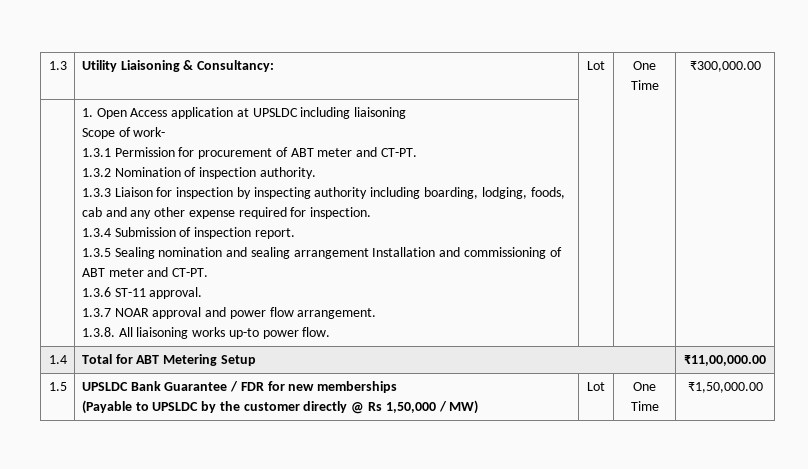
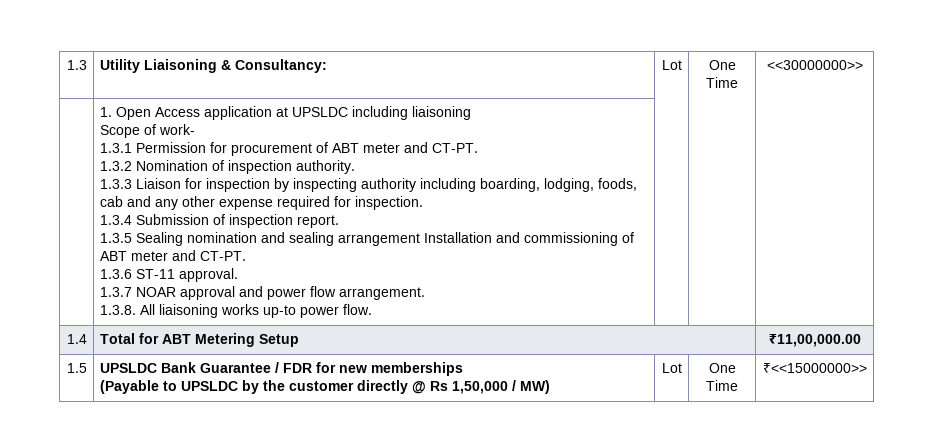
- 1.3 | Utility Liaisoning & Consultancy: | Lot | One Time | ₹300,000.00
+ 1.3 | Utility Liaisoning & Consultancy: | Lot | One Time | <<30000000>>
  1.5 | UPSLDC Bank Guarantee / FDR for new memberships
- (Payable to UPSLDC by the customer directly @ Rs 1,50,000 / MW) | Lot | One Time | ₹1,50,000.00
+ (Payable to UPSLDC by the customer directly @ Rs 1,50,000 / MW) | Lot | One Time | ₹<<15000000>>

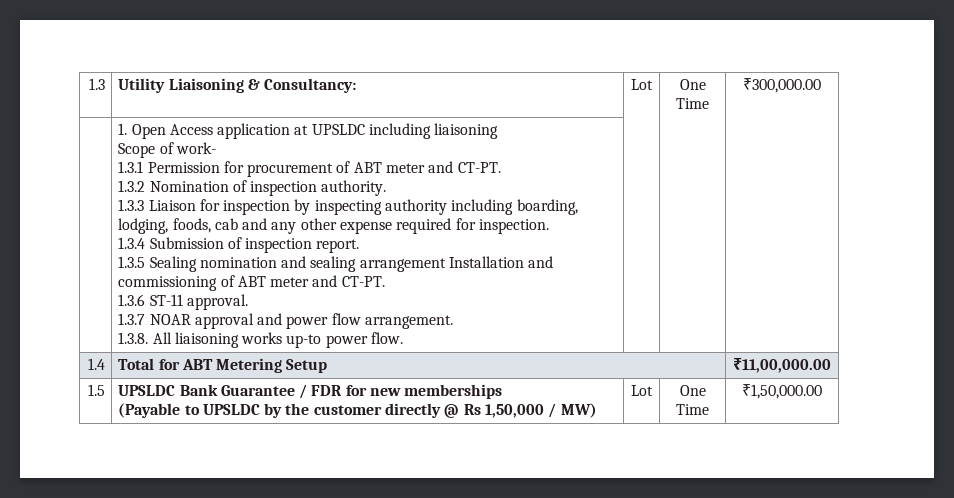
- 1.3 | Utility Liaisoning & Consultancy: | Lot | One Time | <<30000000>>
+ 1.3 | Utility Liaisoning & Consultancy: | Lot | One Time | ₹300,000.00
  1.5 | UPSLDC Bank Guarantee / FDR for new memberships
- (Payable to UPSLDC by the customer directly @ Rs 1,50,000 / MW) | Lot | One Time | ₹<<15000000>>
+ (Payable to UPSLDC by the customer directly @ Rs 1,50,000 / MW) | Lot | One Time | ₹1,50,000.00

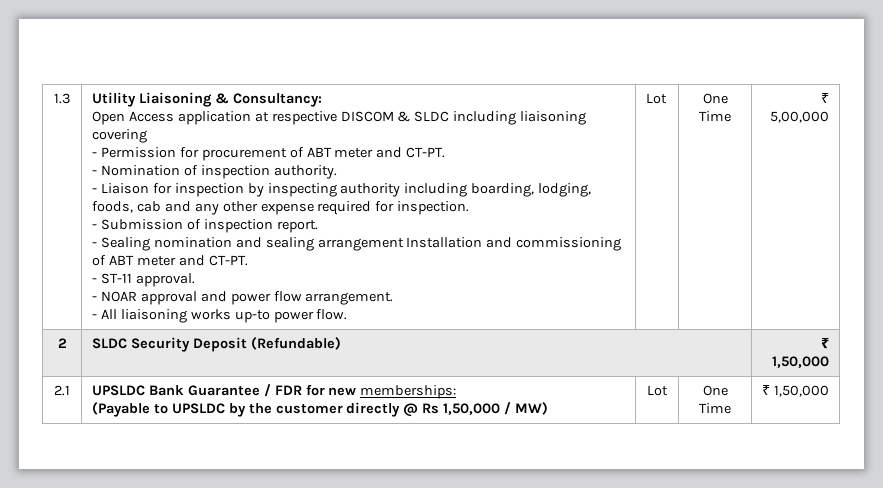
- Lot | One Time | ₹300,000.00
- | 1. Open Access application at UPSLDC including liaisoning
- Scope of work-
- 1.3.1 Permission for procurement of ABT meter and CT-PT.
+ Open Access application at respective DISCOM & SLDC including liaisoning covering
+ - Permission for procurement of ABT meter and CT-PT.
- 1.3.2 Nomination of inspection authority.
+ - Nomination of inspection authority.
- 1.3.3 Liaison for inspection by inspecting authority including boarding, lodging, foods, cab and any other expense required for inspection.
+ - Liaison for inspection by inspecting authority including boarding, lodging, foods, cab and any other expense required for inspection.
- 1.3.4 Submission of inspection report.
+ - Submission of inspection report.
- 1.3.5 Sealing nomination and sealing arrangement Installation and commissioning of ABT meter and CT-PT.
+ - Sealing nomination and sealing arrangement Installation and commissioning of ABT meter and CT-PT.
- 1.3.6 ST-11 approval.
+ - ST-11 approval.
- 1.3.7 NOAR approval and power flow arrangement.
+ - NOAR approval and power flow arrangement.
- 1.3.8. All liaisoning works up-to power flow.
+ - All liaisoning works up-to power flow.
- 1.4 | Total for ABT Metering Setup | ₹11,00,000.00
- 1.5 | UPSLDC Bank Guarantee / FDR for new memberships
- (Payable to UPSLDC by the customer directly @ Rs 1,50,000 / MW) | Lot | One Time | ₹1,50,000.00
+ Lot | One Time | ₹ 5,00,000
+ 2 | SLDC Security Deposit (Refundable) | ₹ 1,50,000
+ 2.1 | UPSLDC Bank Guarantee / FDR for new memberships:
+ (Payable to UPSLDC by the customer directly @ Rs 1,50,000 / MW) | Lot | One Time | ₹ 1,50,000

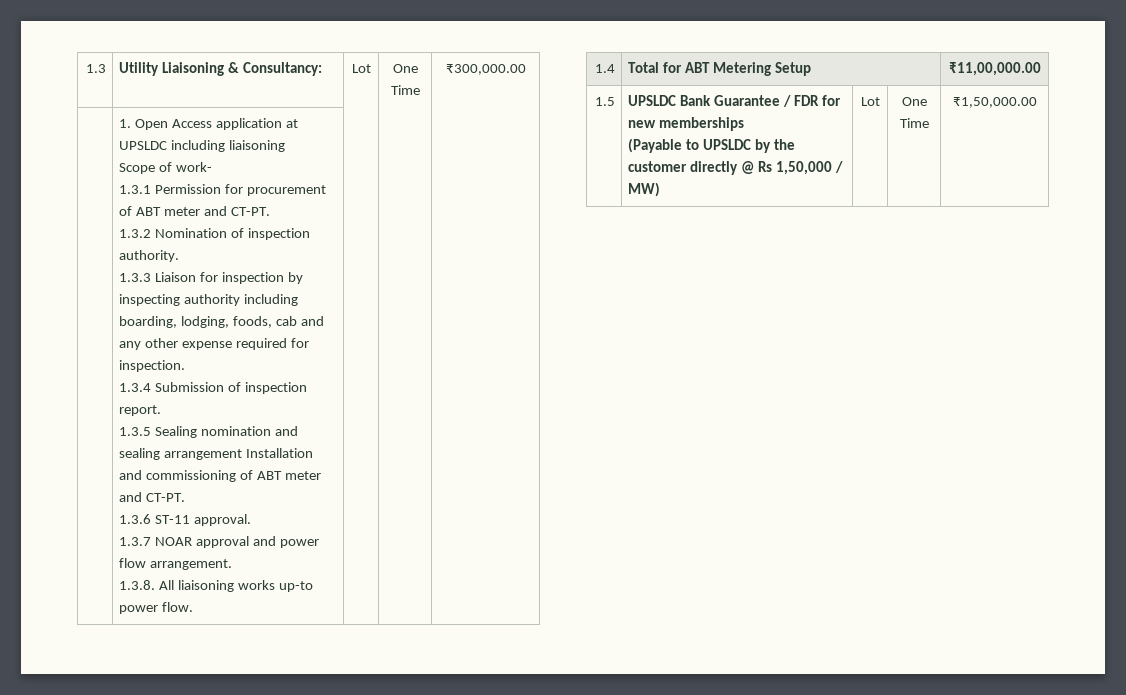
- Open Access application at respective DISCOM & SLDC including liaisoning covering
- - Permission for procurement of ABT meter and CT-PT.
+ Lot | One Time | ₹300,000.00
+ | 1. Open Access application at UPSLDC including liaisoning
+ Scope of work-
+ 1.3.1 Permission for procurement of ABT meter and CT-PT.
- - Nomination of inspection authority.
+ 1.3.2 Nomination of inspection authority.
- - Liaison for inspection by inspecting authority including boarding, lodging, foods, cab and any other expense required for inspection.
+ 1.3.3 Liaison for inspection by inspecting authority including boarding, lodging, foods, cab and any other expense required for inspection.
- - Submission of inspection report.
+ 1.3.4 Submission of inspection report.
- - Sealing nomination and sealing arrangement Installation and commissioning of ABT meter and CT-PT.
+ 1.3.5 Sealing nomination and sealing arrangement Installation and commissioning of ABT meter and CT-PT.
- - ST-11 approval.
+ 1.3.6 ST-11 approval.
- - NOAR approval and power flow arrangement.
+ 1.3.7 NOAR approval and power flow arrangement.
- - All liaisoning works up-to power flow.
+ 1.3.8. All liaisoning works up-to power flow.
- Lot | One Time | ₹ 5,00,000
- 2 | SLDC Security Deposit (Refundable) | ₹ 1,50,000
- 2.1 | UPSLDC Bank Guarantee / FDR for new memberships:
- (Payable to UPSLDC by the customer directly @ Rs 1,50,000 / MW) | Lot | One Time | ₹ 1,50,000
+ 1.4 | Total for ABT Metering Setup | ₹11,00,000.00
+ 1.5 | UPSLDC Bank Guarantee / FDR for new memberships
+ (Payable to UPSLDC by the customer directly @ Rs 1,50,000 / MW) | Lot | One Time | ₹1,50,000.00

